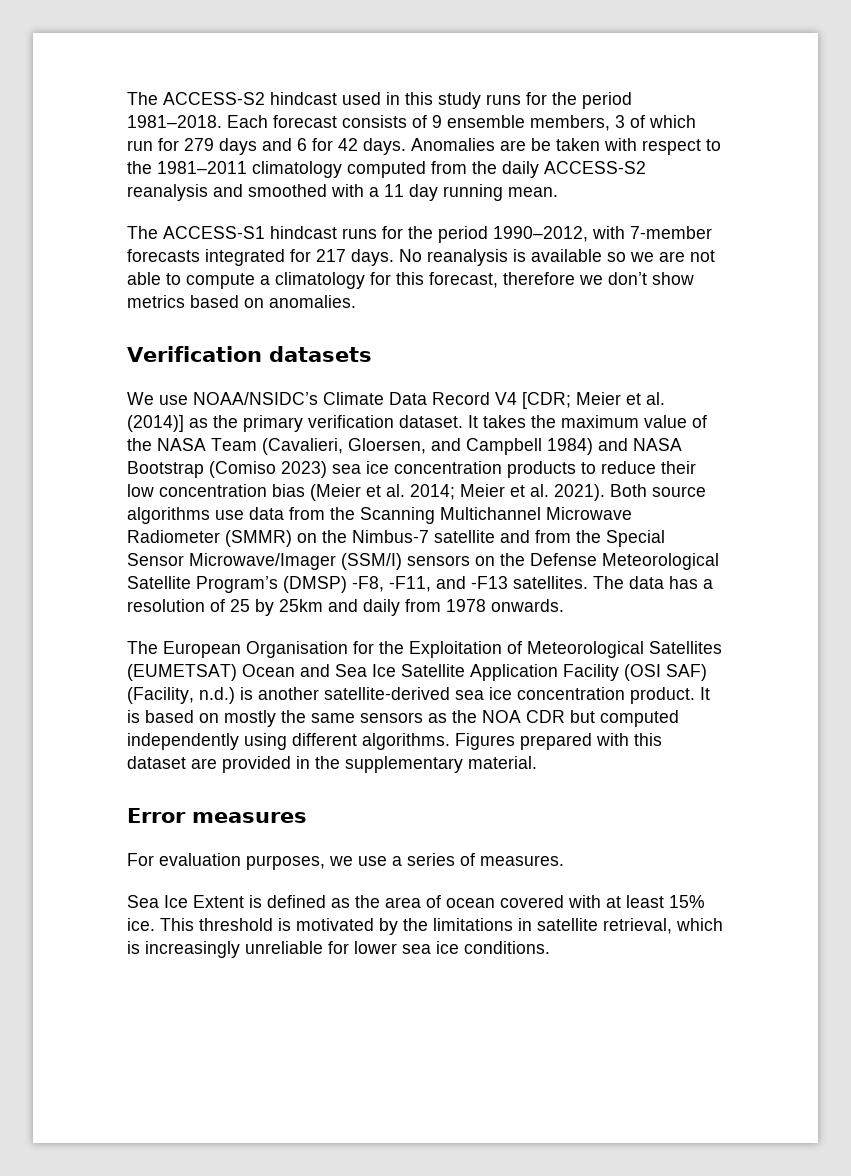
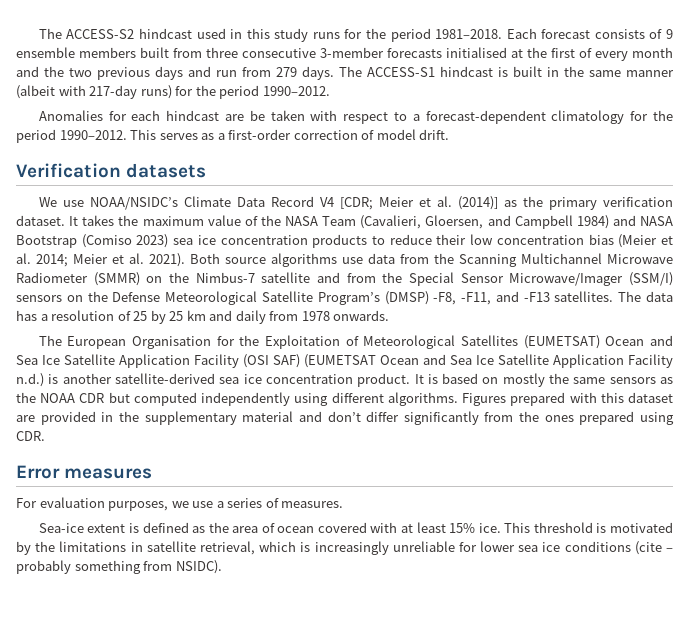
- Each forecast consists of 9 ensemble members, 3 of which run for 279 days and 6 for 42 days. Anomalies are be taken with respect to the 1981–2011 climatology computed from the daily ACCESS-S2 reanalysis and smoothed with a 11 day running mean.
- The ACCESS-S1 hindcast runs for the period 1990–2012, with 7-member forecasts integrated for 217 days. No reanalysis is available so we are not able to compute a climatology for this forecast, therefore we don’t show metrics based on anomalies.
+ Each forecast consists of 9 ensemble members built from three consecutive 3-member forecasts initialised at the first of every month and the two previous days and run from 279 days. The ACCESS-S1 hindcast is built in the same manner (albeit with 217-day runs) for the period 1990–2012.
+ Anomalies for each hindcast are be taken with respect to a forecast-dependent climatology for the period 1990–2012. This serves as a first-order correction of model drift.
- The data has a resolution of 25 by 25km and daily from 1978 onwards.
+ The data has a resolution of 25 by 25 km and daily from 1978 onwards.
- The European Organisation for the Exploitation of Meteorological Satellites (EUMETSAT) Ocean and Sea Ice Satellite Application Facility (OSI SAF) (Facility, n.d.) is another satellite-derived sea ice concentration product.
+ The European Organisation for the Exploitation of Meteorological Satellites (EUMETSAT) Ocean and Sea Ice Satellite Application Facility (OSI SAF) (EUMETSAT Ocean and Sea Ice Satellite Application Facility n.d.) is another satellite-derived sea ice concentration product.
- It is based on mostly the same sensors as the NOA CDR but computed independently using different algorithms.
+ It is based on mostly the same sensors as the NOAA CDR but computed independently using different algorithms.
- Figures prepared with this dataset are provided in the supplementary material.
+ Figures prepared with this dataset are provided in the supplementary material and don’t differ significantly from the ones prepared using CDR.
- Sea Ice Extent is defined as the area of ocean covered with at least 15% ice.
+ Sea-ice extent is defined as the area of ocean covered with at least 15% ice.
- This threshold is motivated by the limitations in satellite retrieval, which is increasingly unreliable for lower sea ice conditions.
+ This threshold is motivated by the limitations in satellite retrieval, which is increasingly unreliable for lower sea ice conditions (cite – probably something from NSIDC).

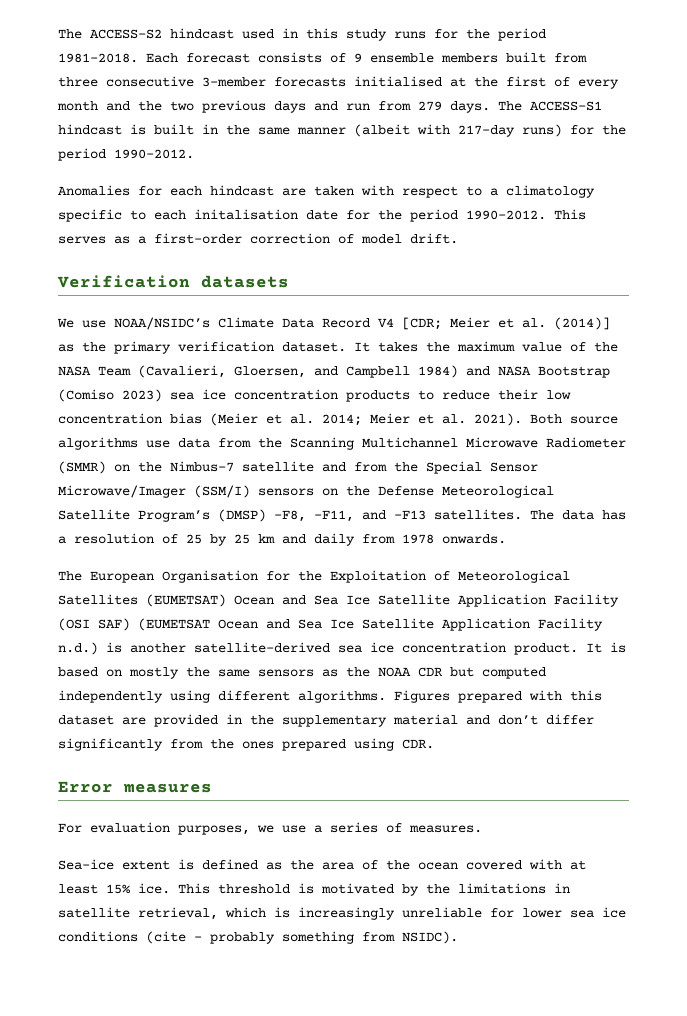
- Anomalies for each hindcast are be taken with respect to a forecast-dependent climatology for the period 1990–2012.
+ Anomalies for each hindcast are taken with respect to a climatology specific to each initalisation date for the period 1990–2012.
- Sea-ice extent is defined as the area of ocean covered with at least 15% ice.
+ Sea-ice extent is defined as the area of the ocean covered with at least 15% ice.

